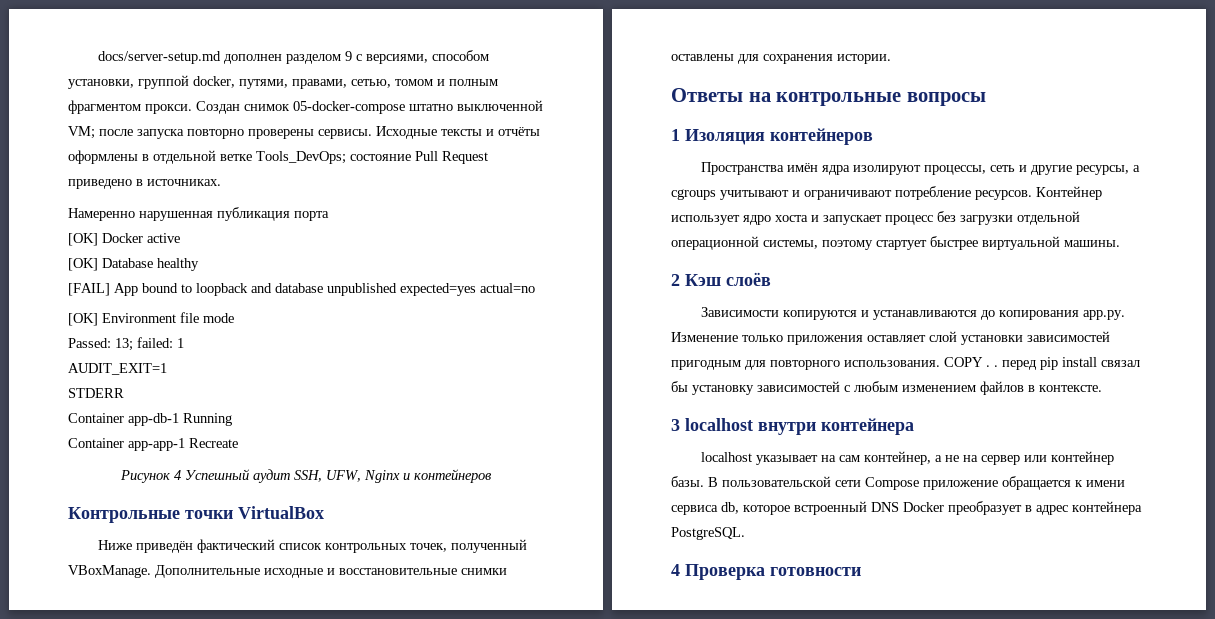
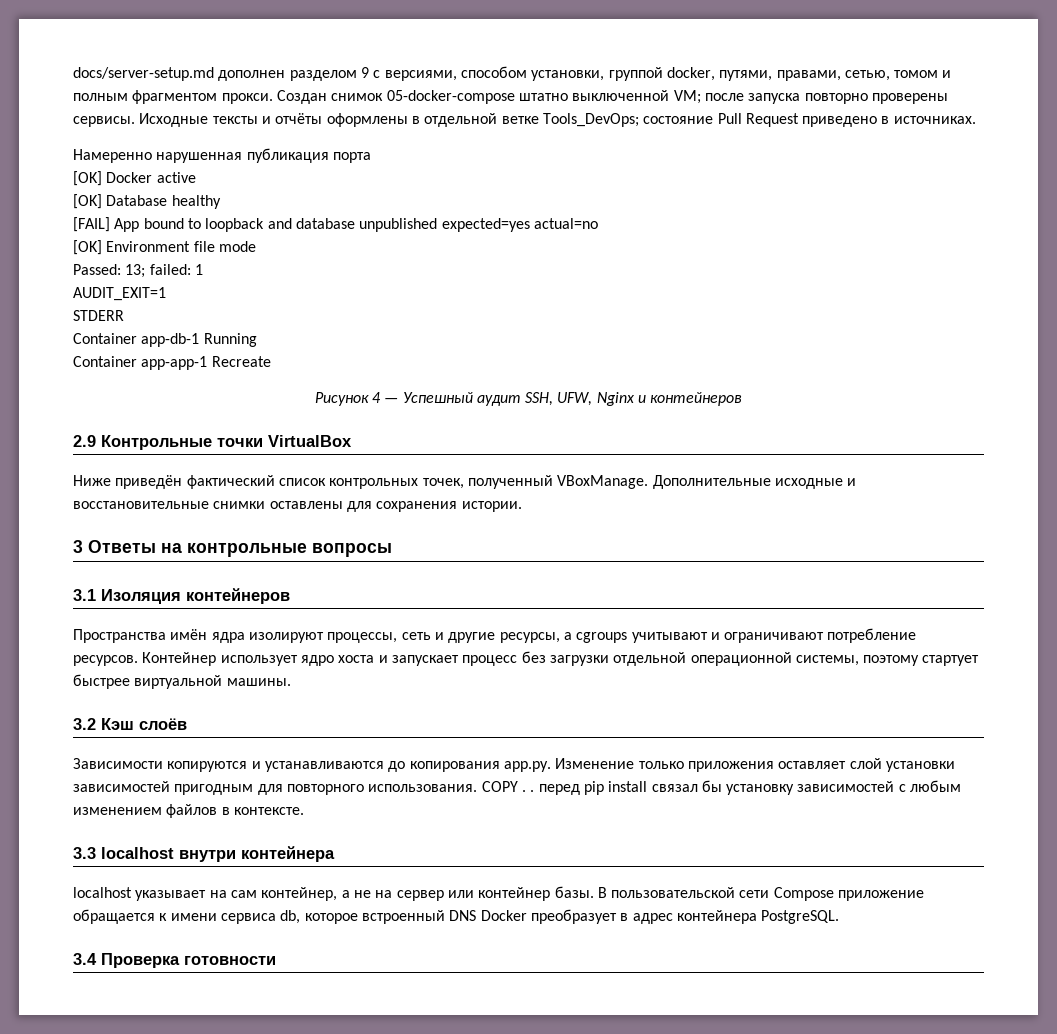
- Рисунок 4 Успешный аудит SSH, UFW, Nginx и контейнеров
+ Рисунок 4 — Успешный аудит SSH, UFW, Nginx и контейнеров
- Контрольные точки VirtualBox
+ 2.9 Контрольные точки VirtualBox
- Ответы на контрольные вопросы
+ 3 Ответы на контрольные вопросы
- 1 Изоляция контейнеров
+ 3.1 Изоляция контейнеров
- 2 Кэш слоёв
+ 3.2 Кэш слоёв
- 3 localhost внутри контейнера
+ 3.3 localhost внутри контейнера
- 4 Проверка готовности
+ 3.4 Проверка готовности

